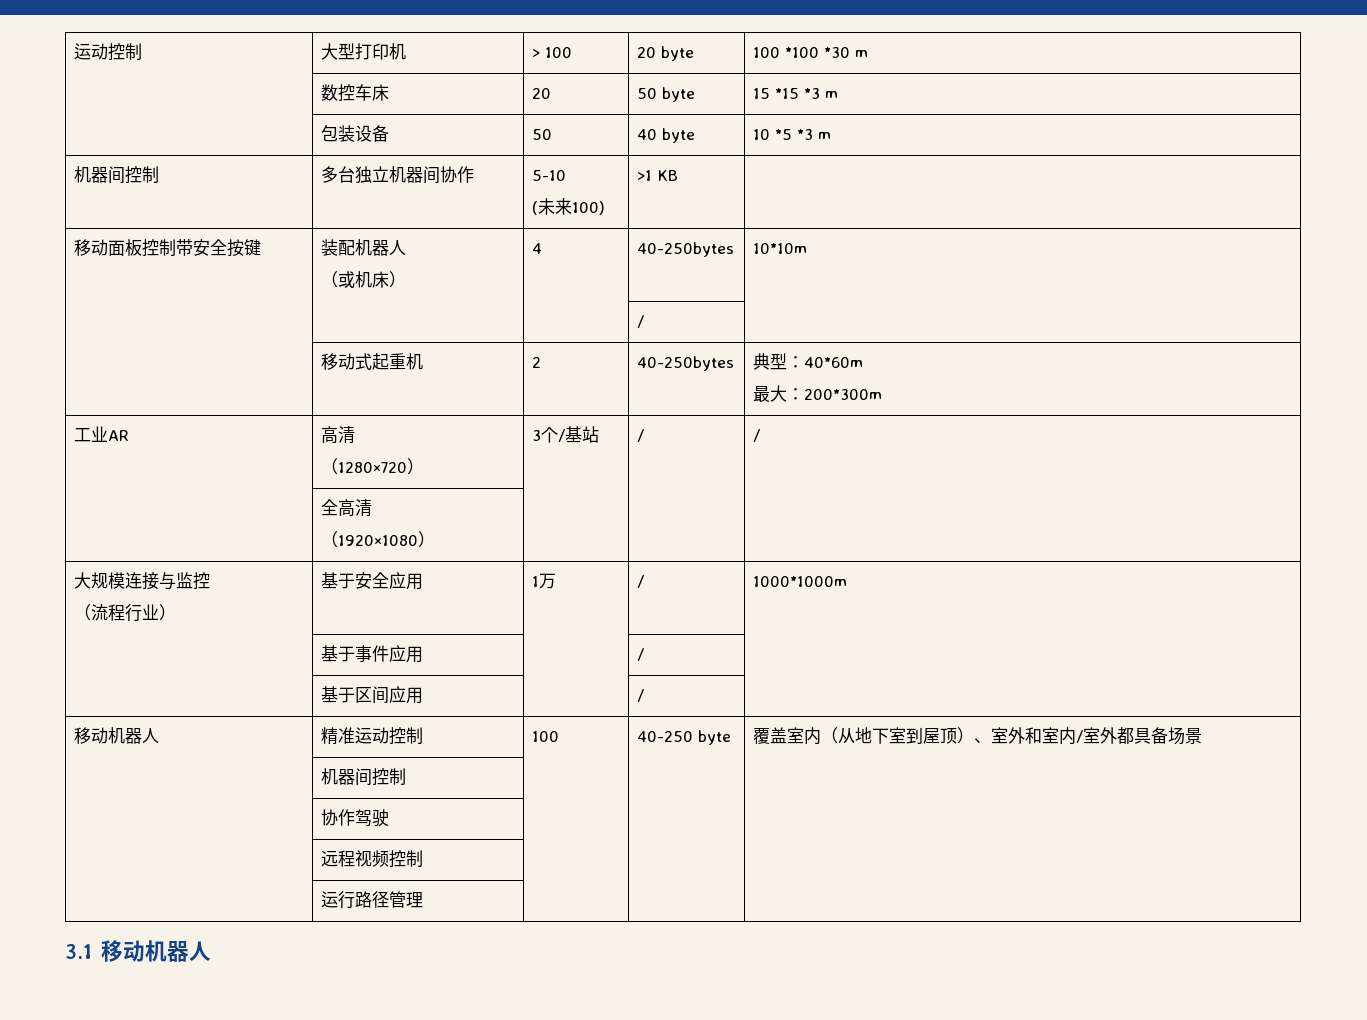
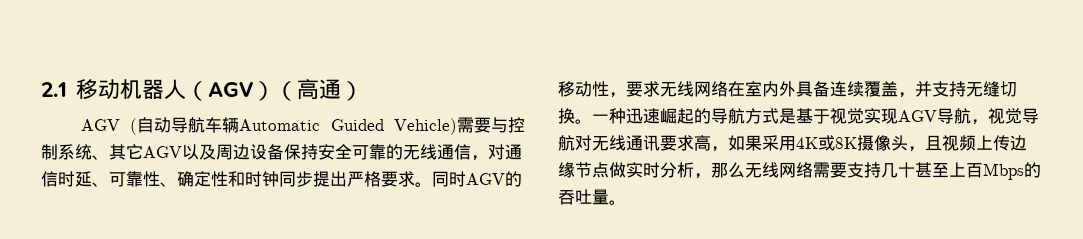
- 运动控制 | 大型打印机 | > 100 | 20 byte | 100 *100 *30 m
- | 数控车床 | 20 | 50 byte | 15 *15 *3 m
- | 包装设备 | 50 | 40 byte | 10 *5 *3 m
- 机器间控制 | 多台独立机器间协作 | 5-10
- (未来100) | >1 KB |
- 移动面板控制带安全按键 | 装配机器人
- （或机床） | 4 | 40-250bytes | 10*10m
- | | | / |
- | 移动式起重机 | 2 | 40-250bytes | 典型：40*60m
- 最大：200*300m
- 工业AR | 高清
- （1280×720） | 3个/基站 | / | /
- | 全高清
- （1920×1080） | | |
- 大规模连接与监控
- （流程行业） | 基于安全应用 | 1万 | / | 1000*1000m
- | 基于事件应用 | | / |
- | 基于区间应用 | | / |
- 移动机器人 | 精准运动控制 | 100 | 40-250 byte | 覆盖室内（从地下室到屋顶）、室外和室内/室外都具备场景
- | 机器间控制 | | |
- | 协作驾驶 | | |
- | 远程视频控制 | | |
- | 运行路径管理 | | |
- 3.1移动机器人
+ 2.1移动机器人（AGV）（高通）
+ AGV (自动导航车辆Automatic Guided Vehicle)需要与控制系统、其它AGV以及周边设备保持安全可靠的无线通信，对通信时延、可靠性、确定性和时钟同步提出严格要求。同时AGV的移动性，要求无线网络在室内外具备连续覆盖，并支持无缝切换。一种迅速崛起的导航方式是基于视觉实现AGV导航，视觉导航对无线通讯要求高，如果采用4K或8K摄像头，且视频上传边缘节点做实时分析，那么无线网络需要支持几十甚至上百Mbps的吞吐量。

